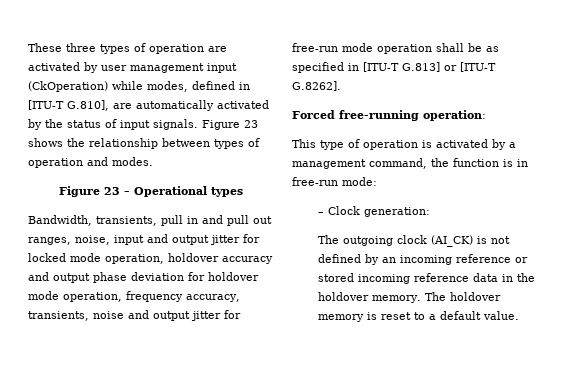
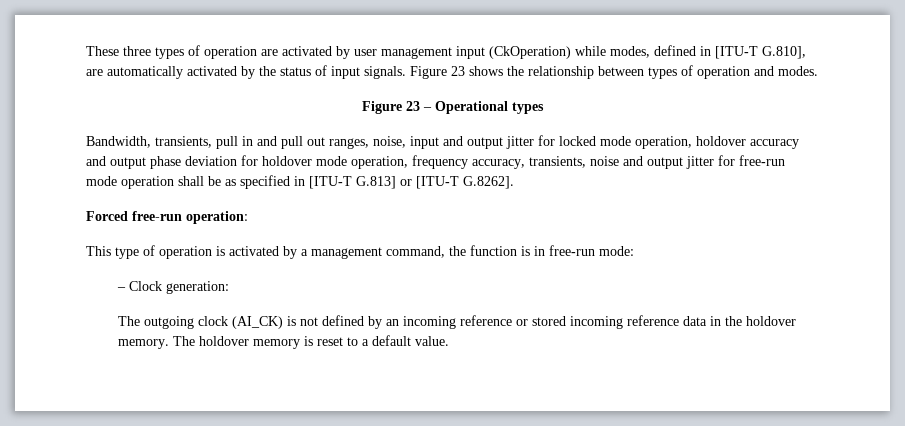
- Forced free-running operation:
+ Forced free-run operation:

